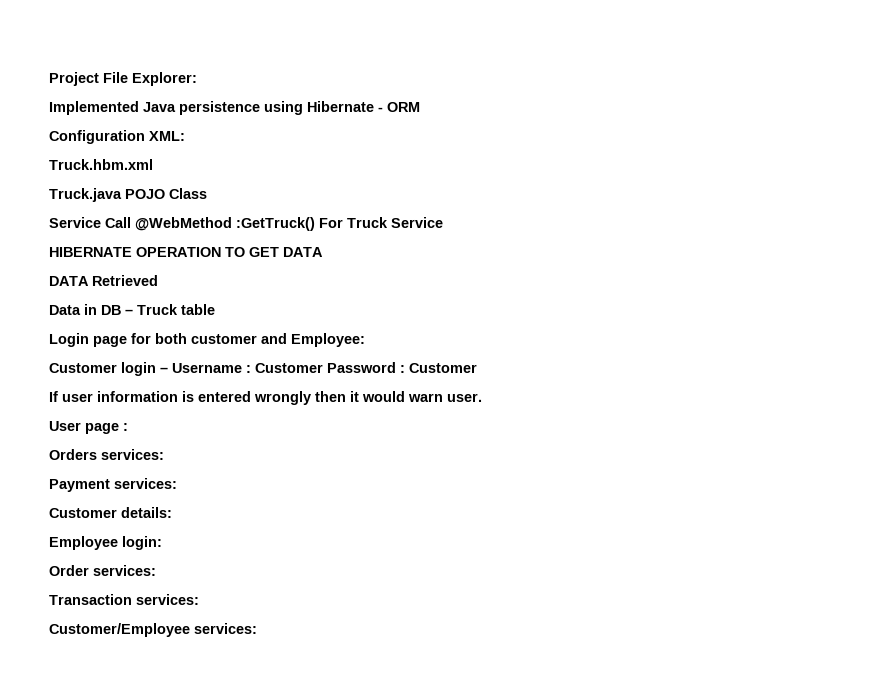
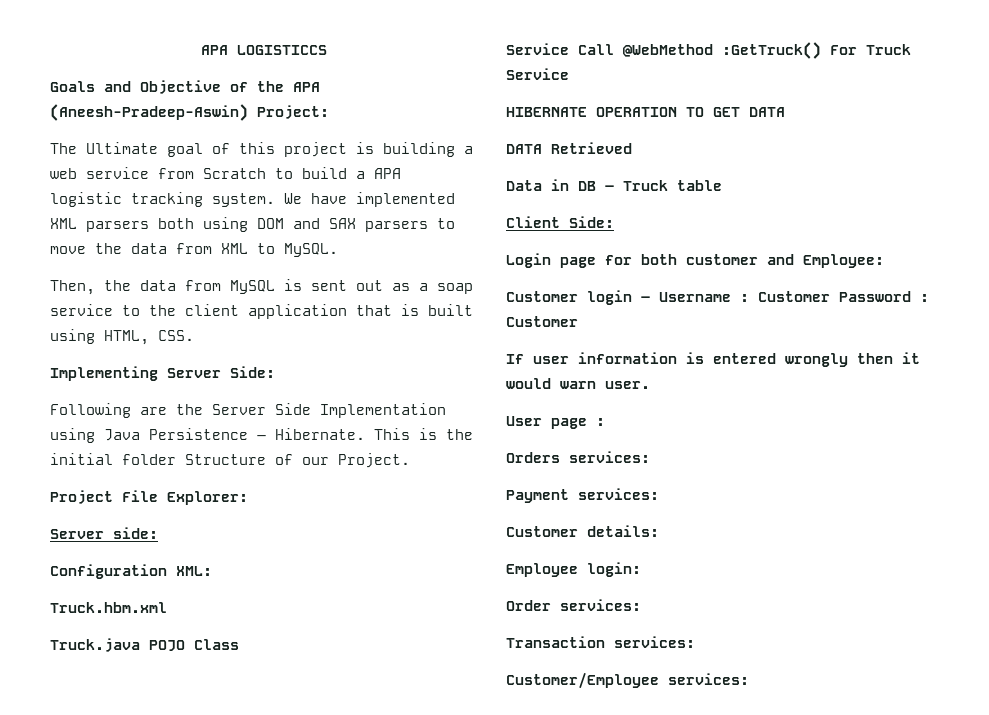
+ APA LOGISTICCS
+ Goals and Objective of the APA (Aneesh-Pradeep-Aswin) Project:
+ The Ultimate goal of this project is building a web service from Scratch to build a APA logistic tracking system. We have implemented XML parsers both using DOM and SAX parsers to move the data from XML to MySQL.
+ Then, the data from MySQL is sent out as a soap service to the client application that is built using HTML, CSS.
+ Implementing Server Side:
+ Following are the Server Side Implementation using Java Persistence – Hibernate. This is the initial folder Structure of our Project.
  Project File Explorer:
- Implemented Java persistence using Hibernate - ORM
+ Server side:
+ Client Side:

